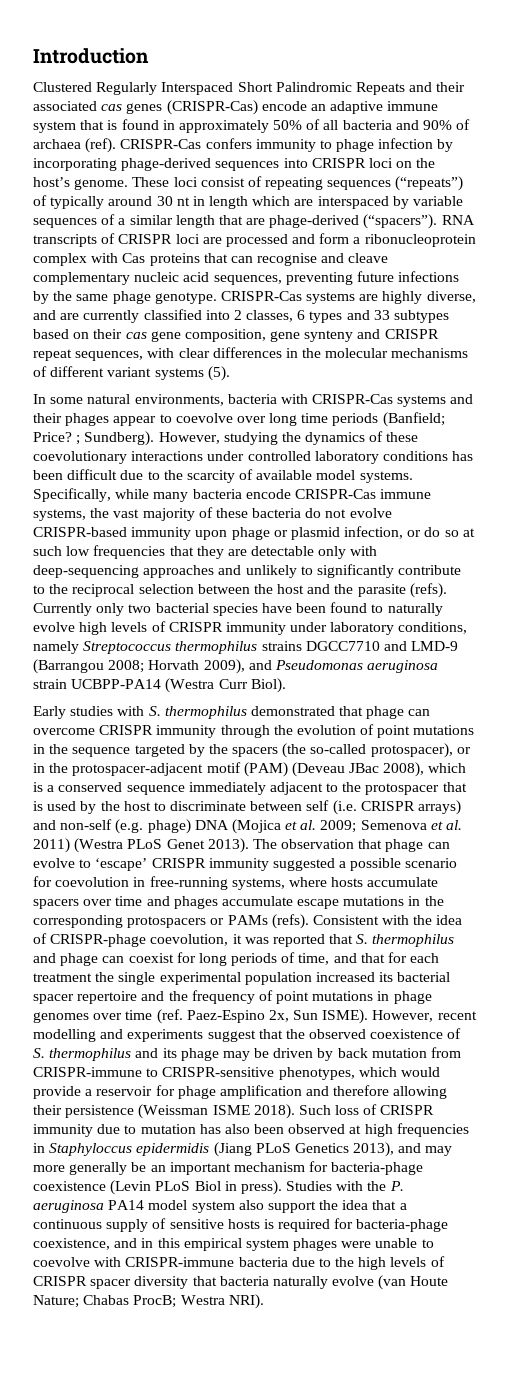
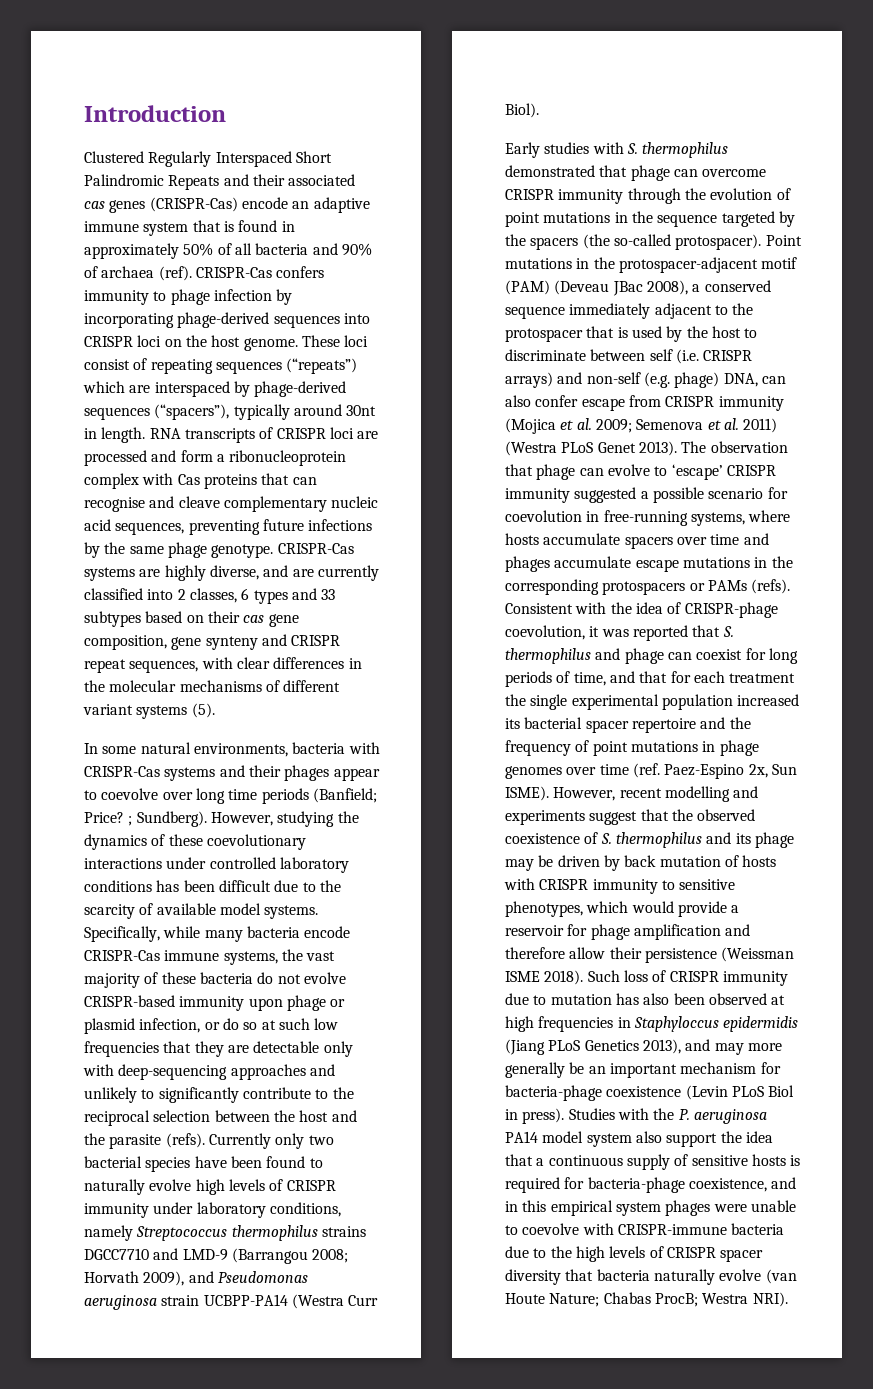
- CRISPR-Cas confers immunity to phage infection by incorporating phage-derived sequences into CRISPR loci on the host’s genome.
+ CRISPR-Cas confers immunity to phage infection by incorporating phage-derived sequences into CRISPR loci on the host genome.
- These loci consist of repeating sequences (“repeats”) of typically around 30 nt in length which are interspaced by variable sequences of a similar length that are phage-derived (“spacers”).
+ These loci consist of repeating sequences (“repeats”) which are interspaced by phage-derived sequences (“spacers”), typically around 30nt in length.
- Early studies with S. thermophilus demonstrated that phage can overcome CRISPR immunity through the evolution of point mutations in the sequence targeted by the spacers (the so-called protospacer), or in the protospacer-adjacent motif (PAM) (Deveau JBac 2008), which is a conserved sequence immediately adjacent to the protospacer that is used by the host to discriminate between self (i.e. CRISPR arrays) and non-self (e.g. phage) DNA (Mojica et al. 2009;
+ Early studies with S. thermophilus demonstrated that phage can overcome CRISPR immunity through the evolution of point mutations in the sequence targeted by the spacers (the so-called protospacer). Point mutations in the protospacer-adjacent motif (PAM) (Deveau JBac 2008), a conserved sequence immediately adjacent to the protospacer that is used by the host to discriminate between self (i.e. CRISPR arrays) and non-self (e.g. phage) DNA, can also confer escape from CRISPR immunity (Mojica et al. 2009;
- However, recent modelling and experiments suggest that the observed coexistence of S. thermophilus and its phage may be driven by back mutation from CRISPR-immune to CRISPR-sensitive phenotypes, which would provide a reservoir for phage amplification and therefore allowing their persistence (Weissman ISME 2018).
+ However, recent modelling and experiments suggest that the observed coexistence of S. thermophilus and its phage may be driven by back mutation of hosts with CRISPR immunity to sensitive phenotypes, which would provide a reservoir for phage amplification and therefore allow their persistence (Weissman ISME 2018).

